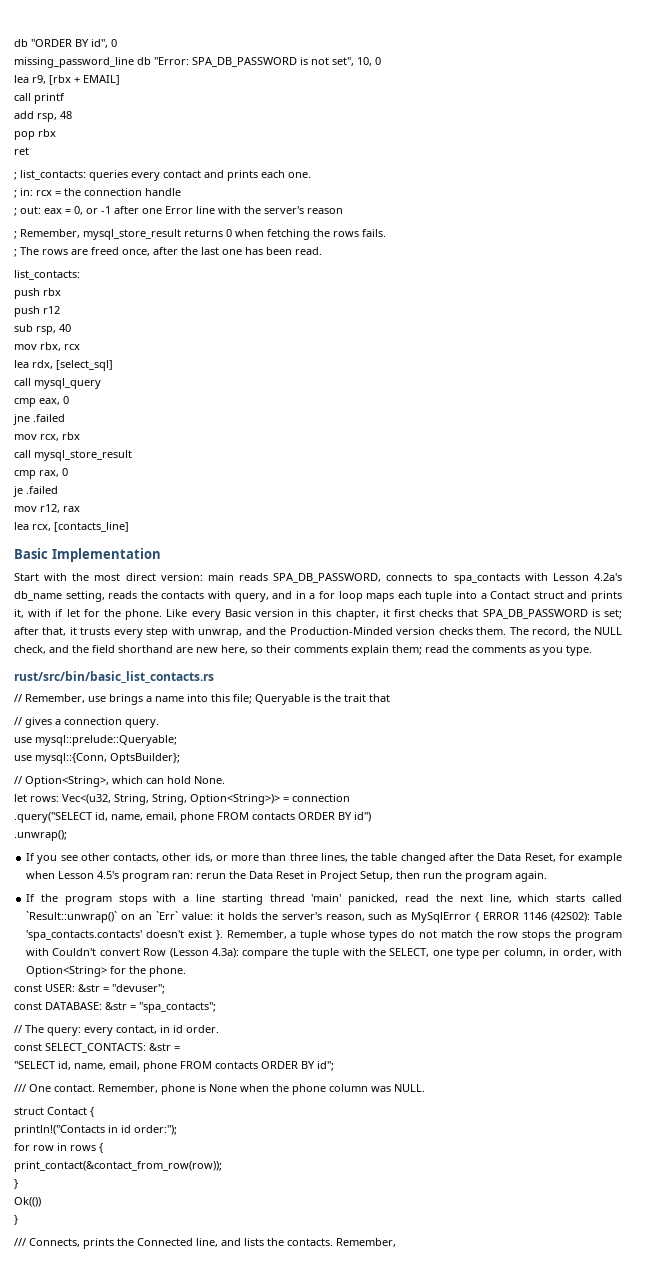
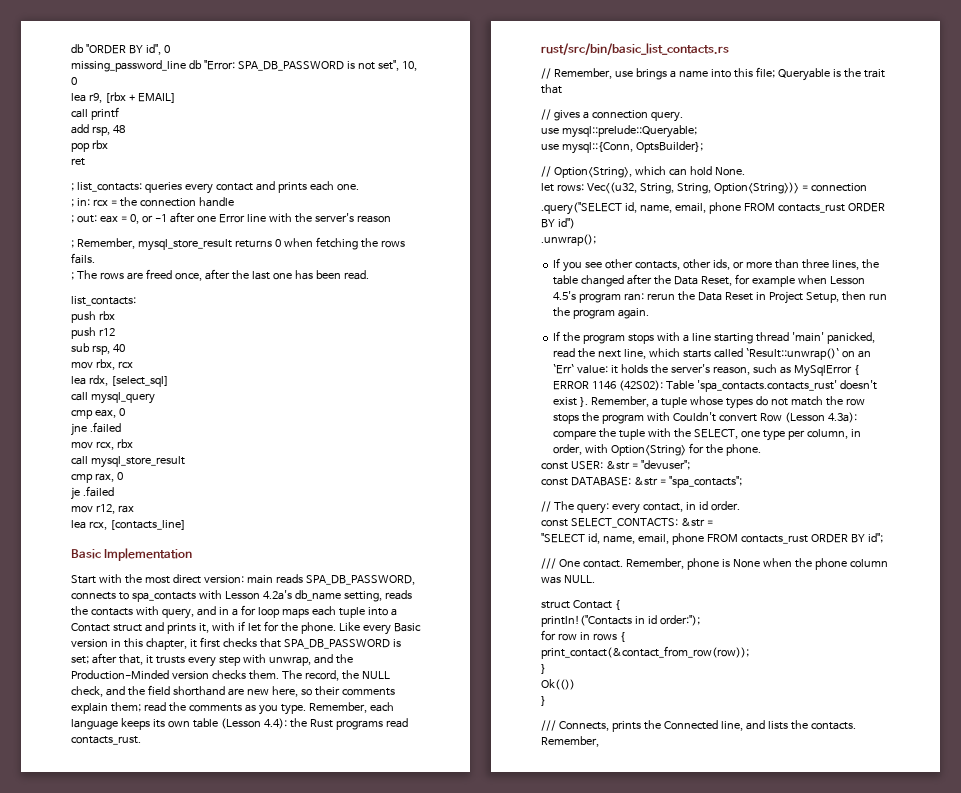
+ Remember, each language keeps its own table (Lesson 4.4): the Rust programs read contacts_rust.
- .query("SELECT id, name, email, phone FROM contacts ORDER BY id")
+ .query("SELECT id, name, email, phone FROM contacts_rust ORDER BY id")
- If the program stops with a line starting thread 'main' panicked, read the next line, which starts called `Result::unwrap()` on an `Err` value: it holds the server's reason, such as MySqlError { ERROR 1146 (42S02): Table 'spa_contacts.contacts' doesn't exist }.
+ If the program stops with a line starting thread 'main' panicked, read the next line, which starts called `Result::unwrap()` on an `Err` value: it holds the server's reason, such as MySqlError { ERROR 1146 (42S02): Table 'spa_contacts.contacts_rust' doesn't exist }.
- "SELECT id, name, email, phone FROM contacts ORDER BY id";
+ "SELECT id, name, email, phone FROM contacts_rust ORDER BY id";

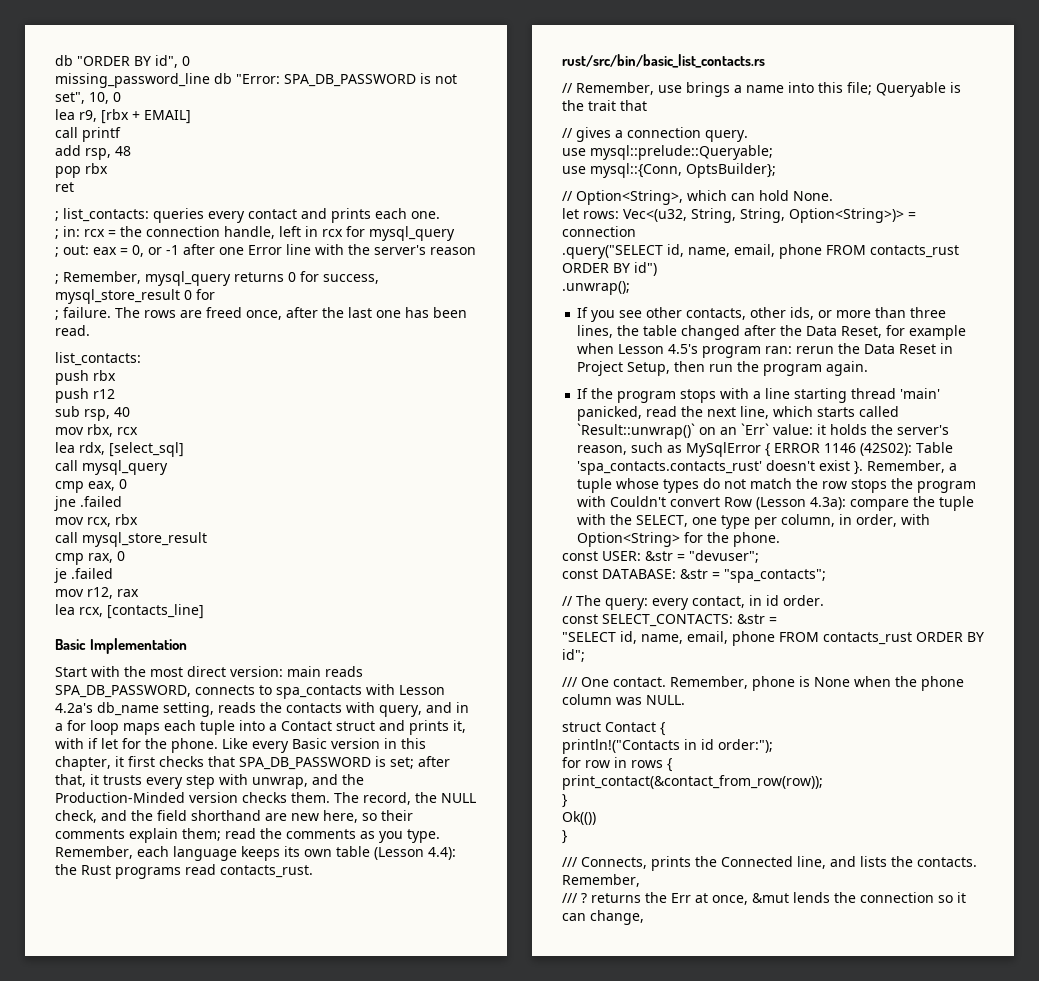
- ; in: rcx = the connection handle
+ ; in: rcx = the connection handle, left in rcx for mysql_query
- ; Remember, mysql_store_result returns 0 when fetching the rows fails.
- ; The rows are freed once, after the last one has been read.
+ ; Remember, mysql_query returns 0 for success, mysql_store_result 0 for
+ ; failure. The rows are freed once, after the last one has been read.
+ /// ? returns the Err at once, &mut lends the connection so it can change,

